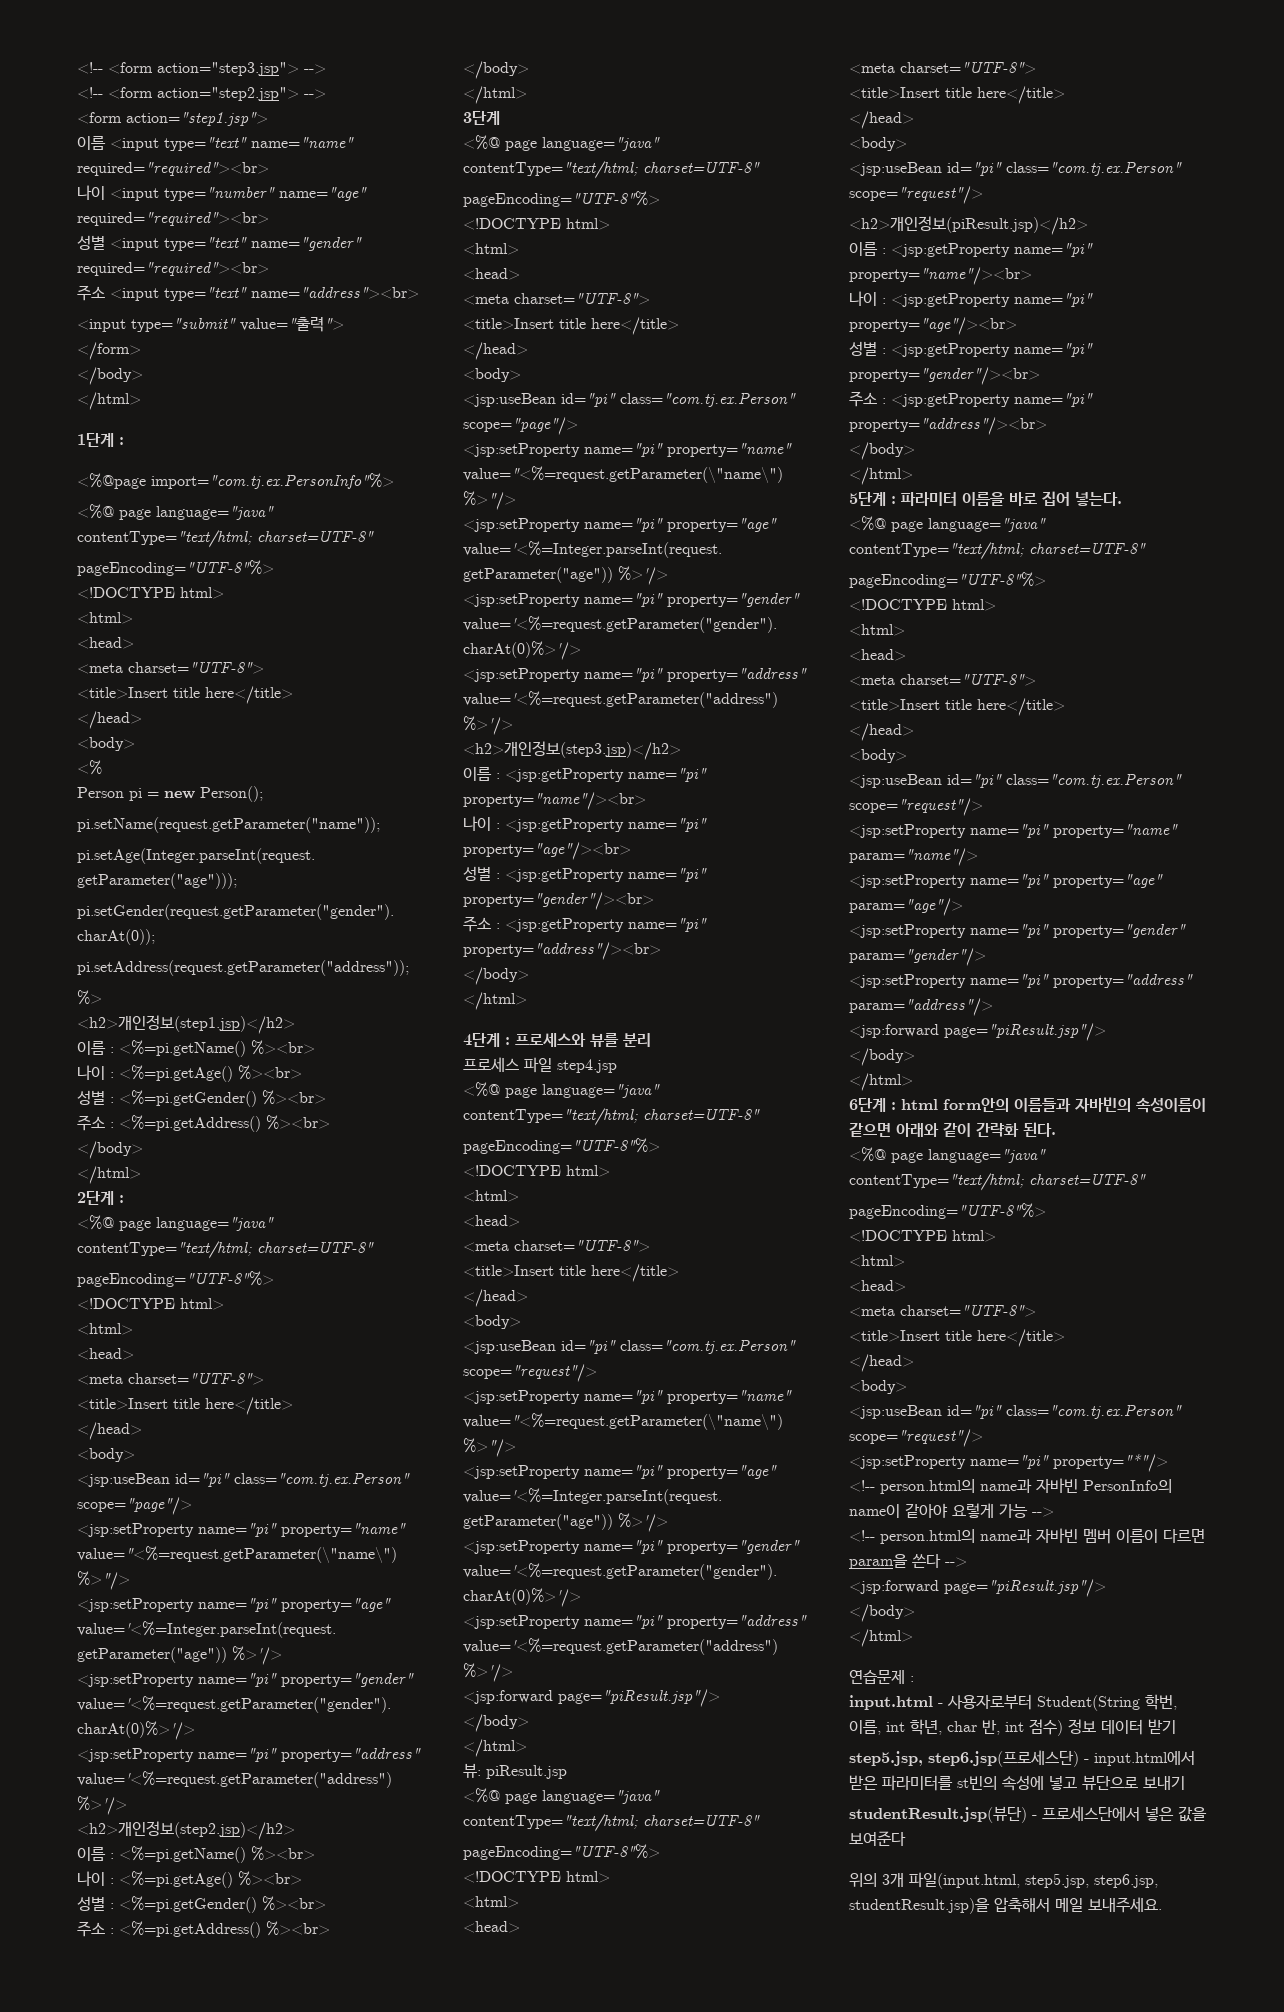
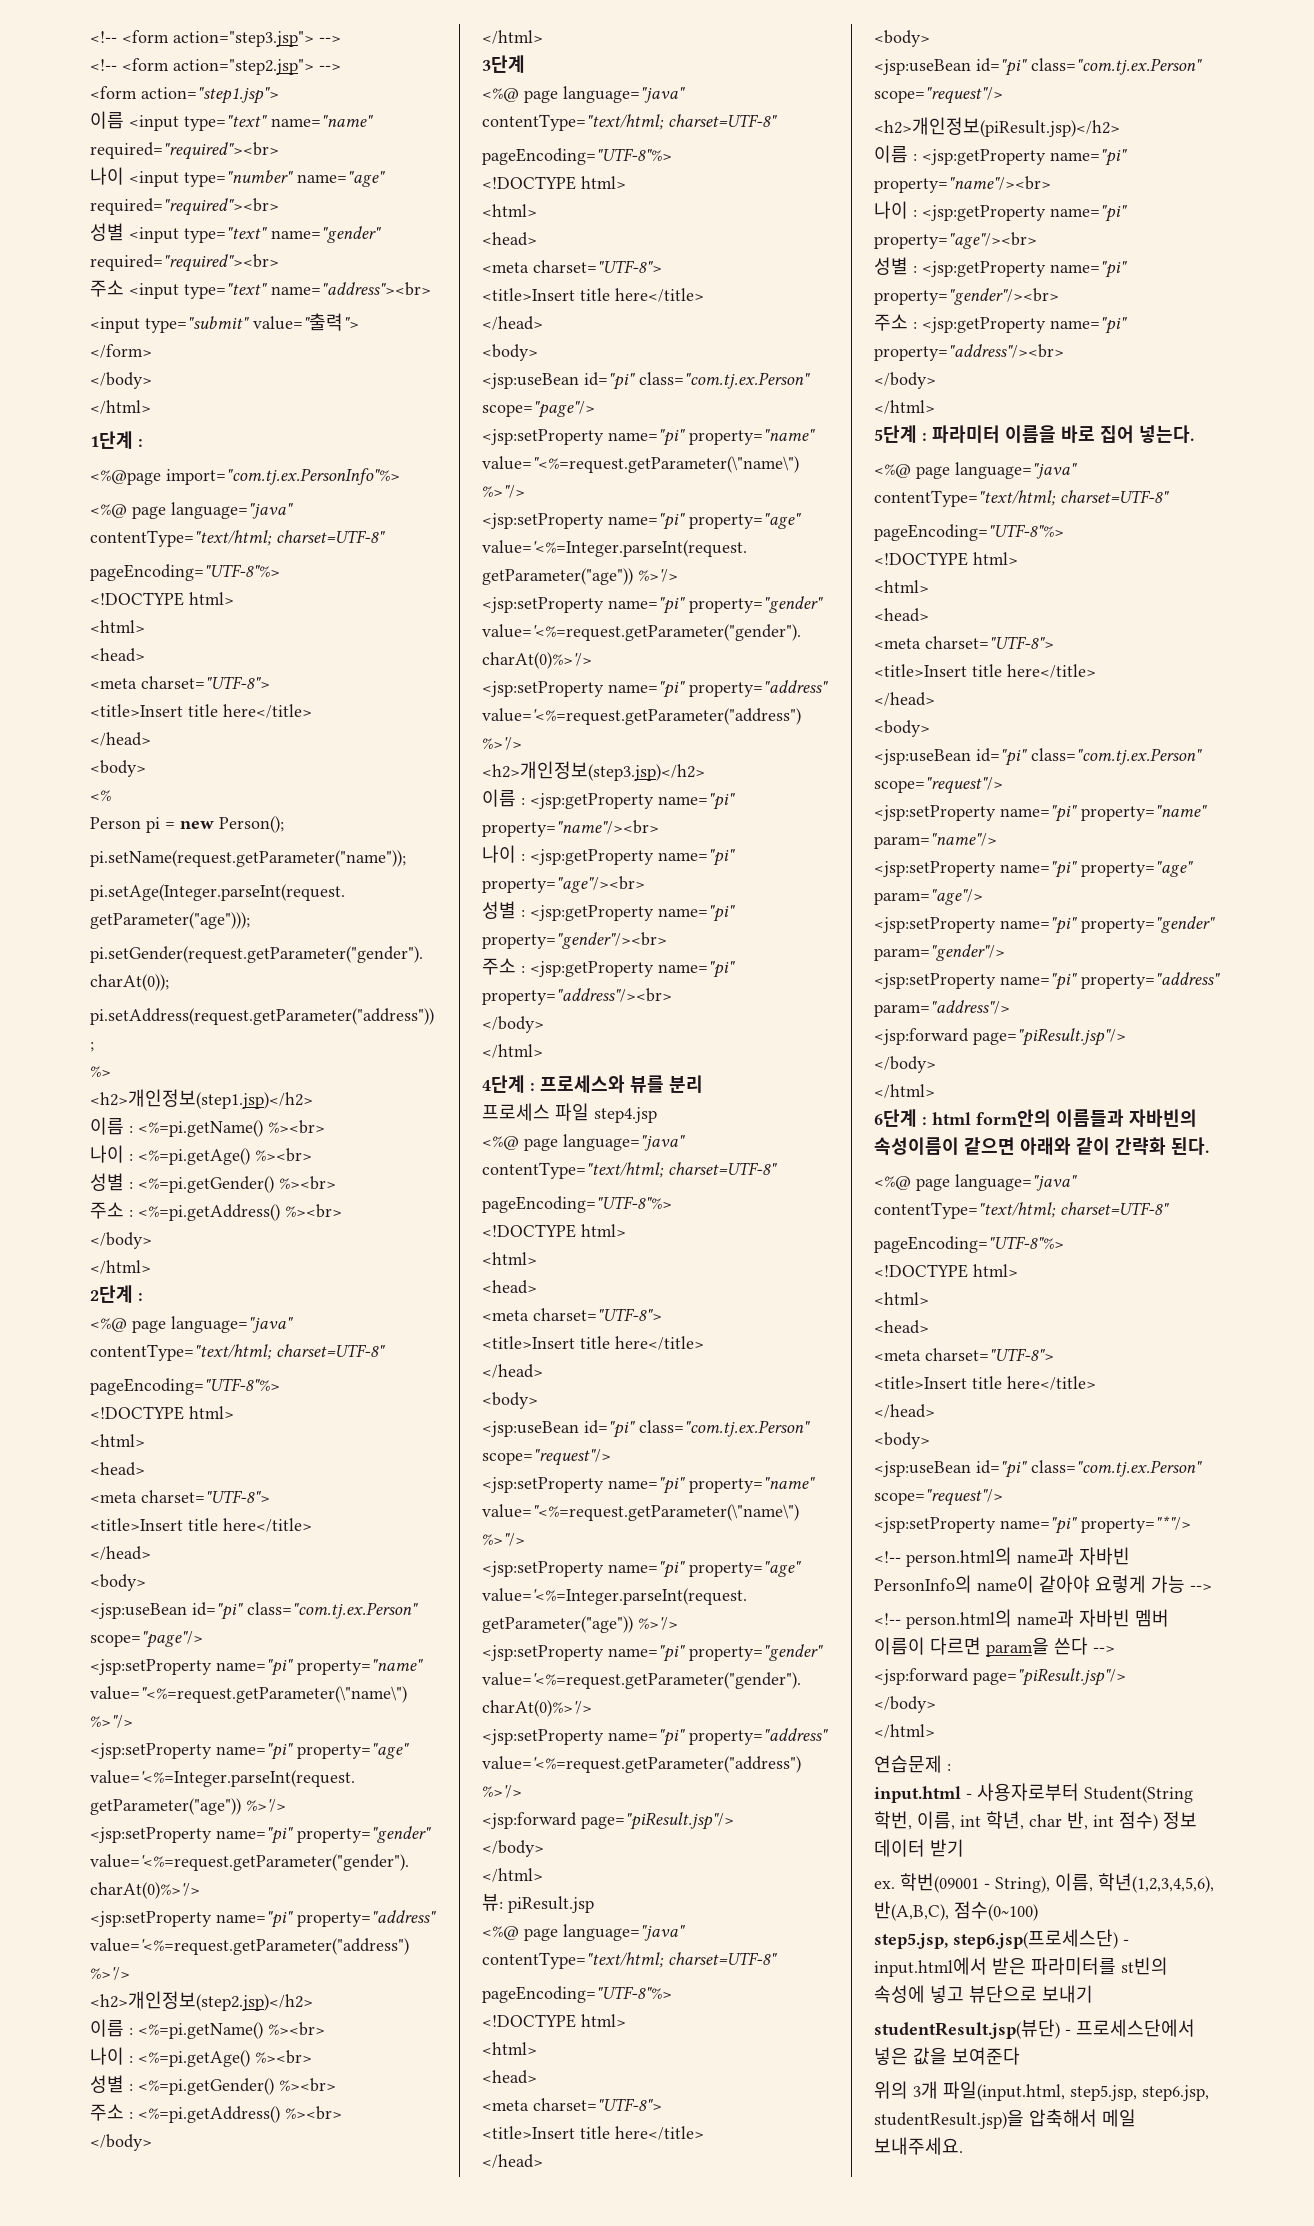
+ ex. 학번(09001 - String), 이름, 학년(1,2,3,4,5,6), 반(A,B,C), 점수(0~100)

